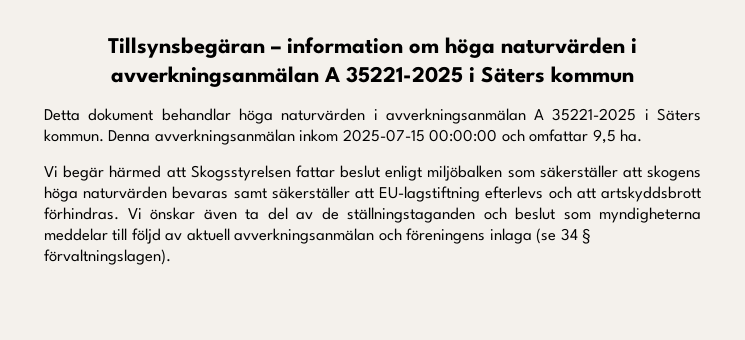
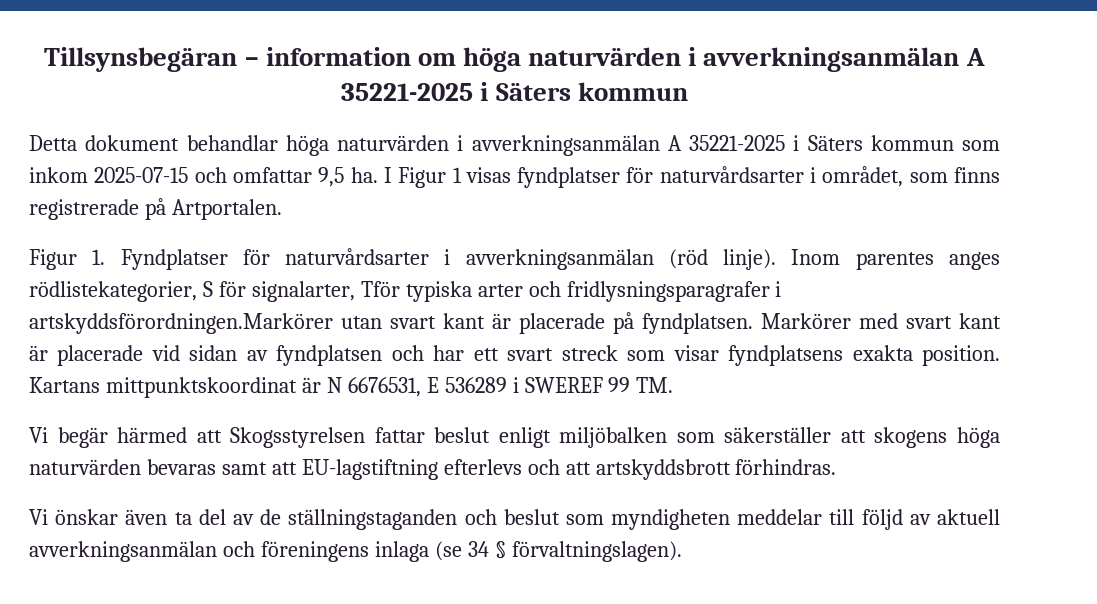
- Detta dokument behandlar höga naturvärden i avverkningsanmälan A 35221-2025 i Säters kommun. Denna avverkningsanmälan inkom 2025-07-15 00:00:00 och omfattar 9,5 ha.
+ Detta dokument behandlar höga naturvärden i avverkningsanmälan A 35221-2025 i Säters kommun som inkom 2025-07-15 och omfattar 9,5 ha. I Figur 1 visas fyndplatser för naturvårdsarter i området, som finns registrerade på Artportalen.
+ Figur 1. Fyndplatser för naturvårdsarter i avverkningsanmälan (röd linje). Inom parentes anges rödlistekategorier, S för signalarter, Tför typiska arter och fridlysningsparagrafer i artskyddsförordningen.Markörer utan svart kant är placerade på fyndplatsen. Markörer med svart kant är placerade vid sidan av fyndplatsen och har ett svart streck som visar fyndplatsens exakta position. Kartans mittpunktskoordinat är N 6676531, E 536289 i SWEREF 99 TM.
- Vi begär härmed att Skogsstyrelsen fattar beslut enligt miljöbalken som säkerställer att skogens höga naturvärden bevaras samt säkerställer att EU-lagstiftning efterlevs och att artskyddsbrott förhindras. Vi önskar även ta del av de ställningstaganden och beslut som myndigheterna meddelar till följd av aktuell avverkningsanmälan och föreningens inlaga (se 34 § förvaltningslagen).
+ Vi begär härmed att Skogsstyrelsen fattar beslut enligt miljöbalken som säkerställer att skogens höga naturvärden bevaras samt att EU-lagstiftning efterlevs och att artskyddsbrott förhindras.
+ Vi önskar även ta del av de ställningstaganden och beslut som myndigheten meddelar till följd av aktuell avverkningsanmälan och föreningens inlaga (se 34 § förvaltningslagen).

